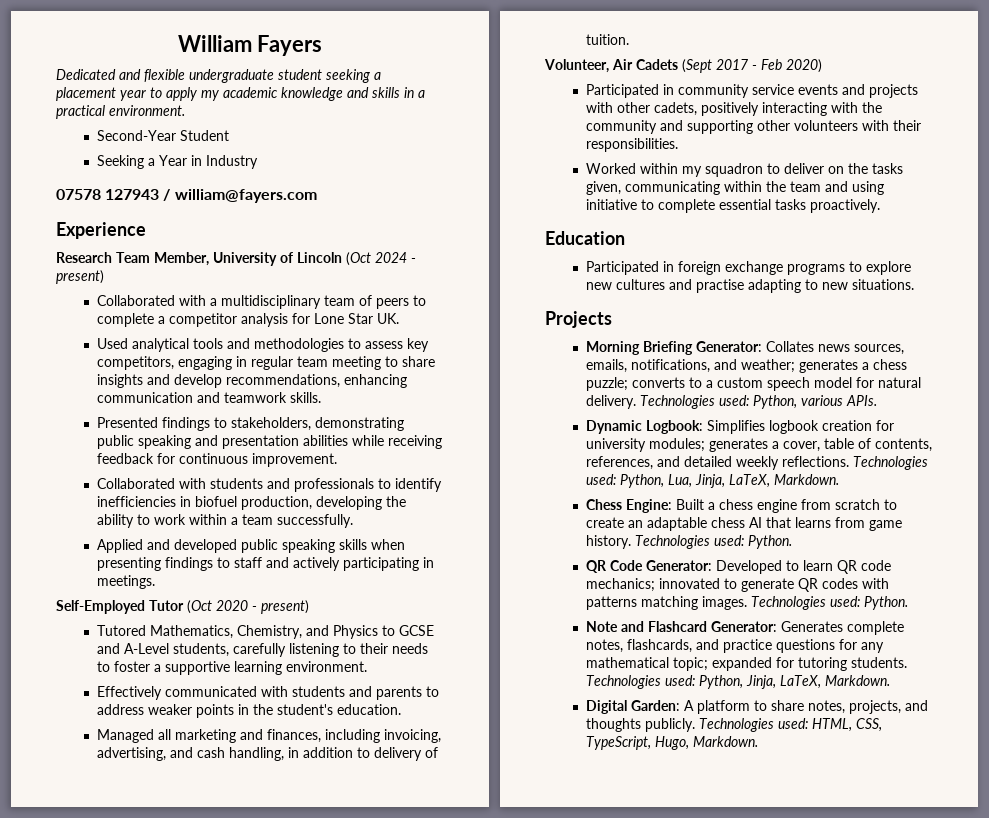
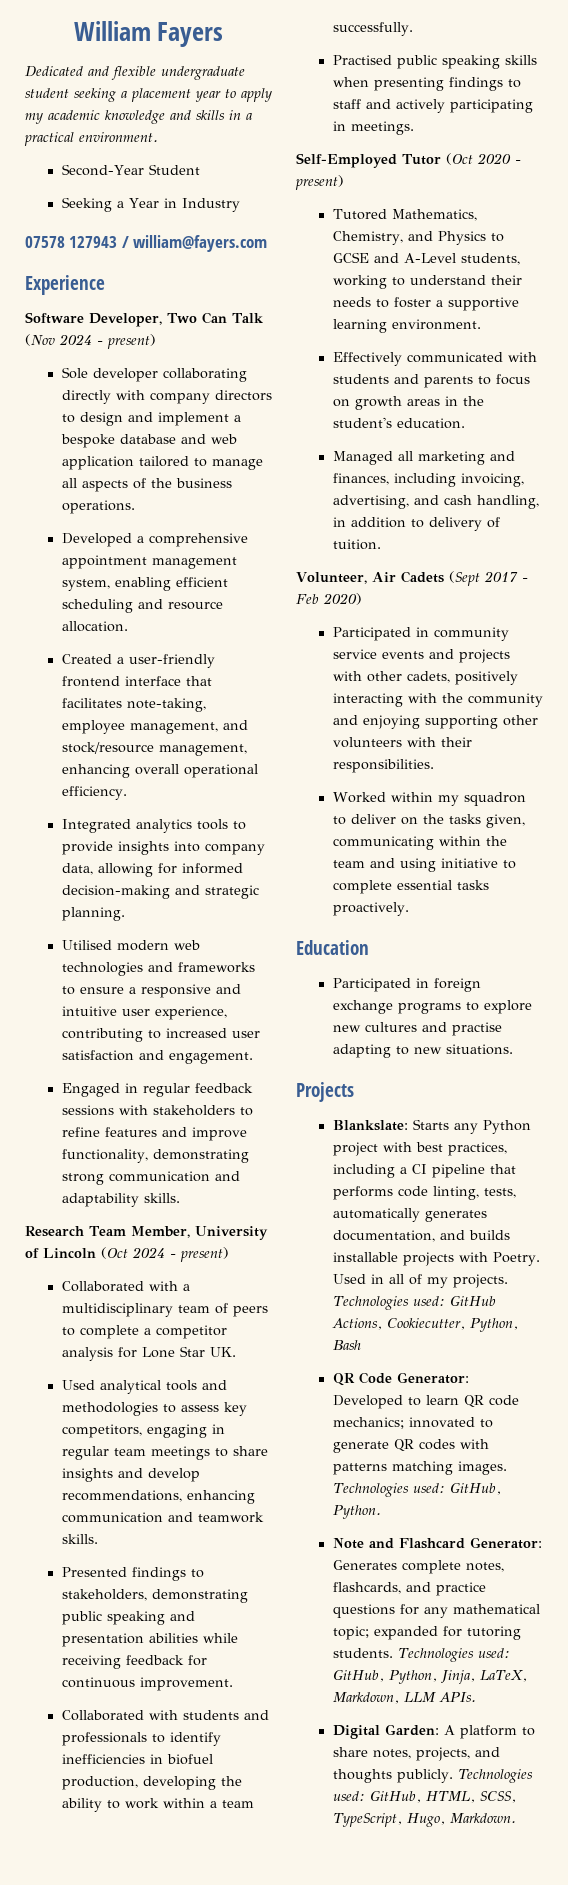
+ Software Developer, Two Can Talk (Nov 2024 - present)
+ Sole developer collaborating directly with company directors to design and implement a bespoke database and web application tailored to manage all aspects of the business operations.
+ Developed a comprehensive appointment management system, enabling efficient scheduling and resource allocation.
+ Created a user-friendly frontend interface that facilitates note-taking, employee management, and stock/resource management, enhancing overall operational efficiency.
+ Integrated analytics tools to provide insights into company data, allowing for informed decision-making and strategic planning.
+ Utilised modern web technologies and frameworks to ensure a responsive and intuitive user experience, contributing to increased user satisfaction and engagement.
+ Engaged in regular feedback sessions with stakeholders to refine features and improve functionality, demonstrating strong communication and adaptability skills.
- Used analytical tools and methodologies to assess key competitors, engaging in regular team meeting to share insights and develop recommendations, enhancing communication and teamwork skills.
+ Used analytical tools and methodologies to assess key competitors, engaging in regular team meetings to share insights and develop recommendations, enhancing communication and teamwork skills.
- Applied and developed public speaking skills when presenting findings to staff and actively participating in meetings.
+ Practised public speaking skills when presenting findings to staff and actively participating in meetings.
- Tutored Mathematics, Chemistry, and Physics to GCSE and A-Level students, carefully listening to their needs to foster a supportive learning environment.
+ Tutored Mathematics, Chemistry, and Physics to GCSE and A-Level students, working to understand their needs to foster a supportive learning environment.
- Effectively communicated with students and parents to address weaker points in the student's education.
+ Effectively communicated with students and parents to focus on growth areas in the student's education.
- Participated in community service events and projects with other cadets, positively interacting with the community and supporting other volunteers with their responsibilities.
+ Participated in community service events and projects with other cadets, positively interacting with the community and enjoying supporting other volunteers with their responsibilities.
- Morning Briefing Generator: Collates news sources, emails, notifications, and weather; generates a chess puzzle; converts to a custom speech model for natural delivery. Technologies used: Python, various APIs.
- Dynamic Logbook: Simplifies logbook creation for university modules; generates a cover, table of contents, references, and detailed weekly reflections. Technologies used: Python, Lua, Jinja, LaTeX, Markdown.
- Chess Engine: Built a chess engine from scratch to create an adaptable chess AI that learns from game history. Technologies used: Python.
+ Blankslate: Starts any Python project with best practices, including a CI pipeline that performs code linting, tests, automatically generates documentation, and builds installable projects with Poetry. Used in all of my projects. Technologies used: GitHub Actions, Cookiecutter, Python, Bash
- QR Code Generator: Developed to learn QR code mechanics; innovated to generate QR codes with patterns matching images. Technologies used: Python.
+ QR Code Generator: Developed to learn QR code mechanics; innovated to generate QR codes with patterns matching images. Technologies used: GitHub, Python.
- Technologies used: Python, Jinja, LaTeX, Markdown.
+ Technologies used: GitHub, Python, Jinja, LaTeX, Markdown, LLM APIs.
- Technologies used: HTML, CSS, TypeScript, Hugo, Markdown.
+ Technologies used: GitHub, HTML, SCSS, TypeScript, Hugo, Markdown.

